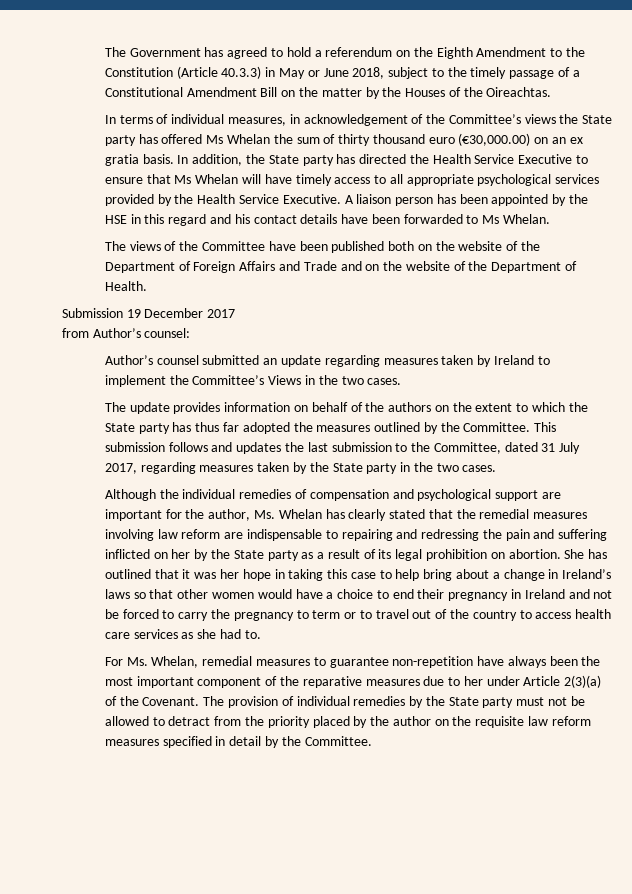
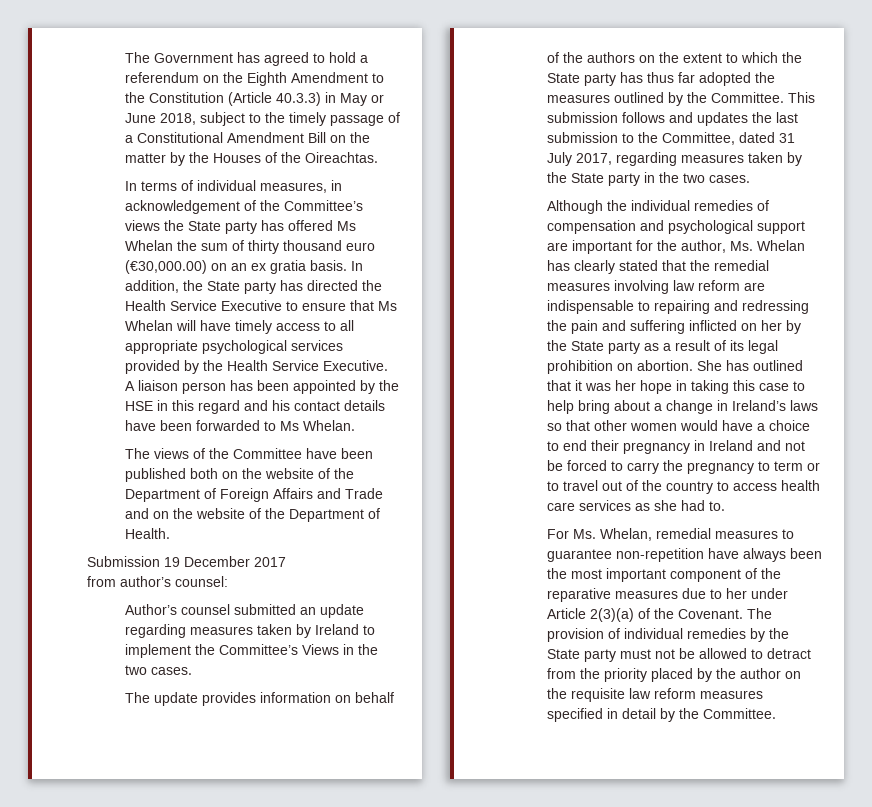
- from Author’s counsel:
+ from author’s counsel:

